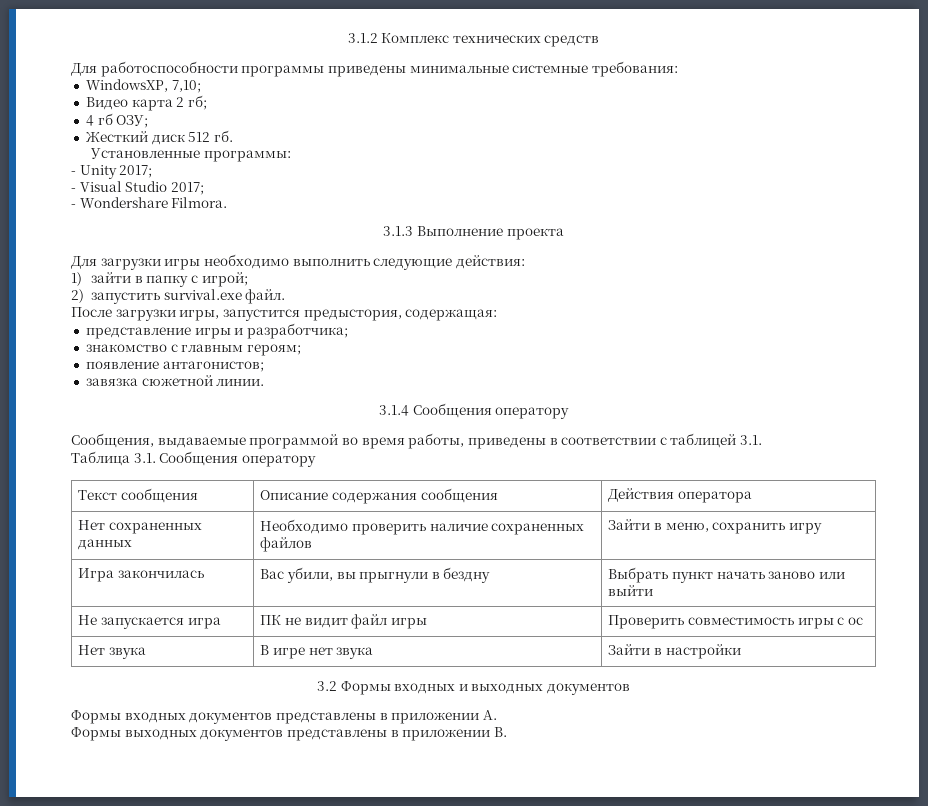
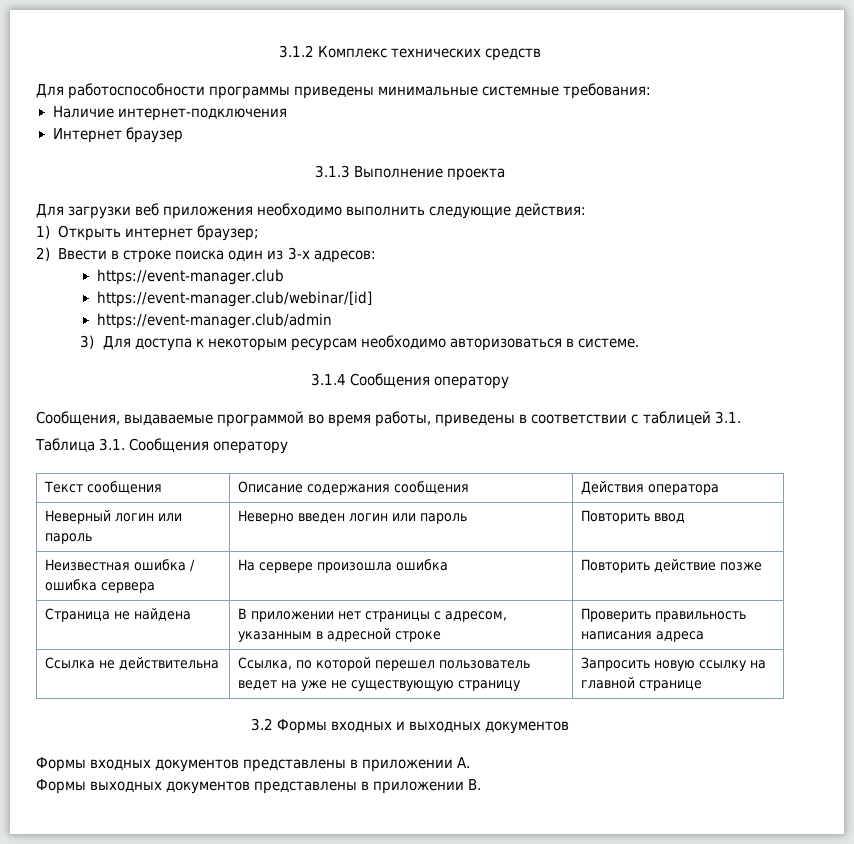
- WindowsXP, 7,10;
- Видео карта 2 гб;
- 4 гб ОЗУ;
- Жесткий диск 512 гб.
- Установленные программы:
- - Unity 2017;
- - Visual Studio 2017;
- - Wondershare Filmora.
+ Наличие интернет-подключения
+ Интернет браузер
- Для загрузки игры необходимо выполнить следующие действия:
+ Для загрузки веб приложения необходимо выполнить следующие действия:
- 1) зайти в папку с игрой;
- 2) запустить survival.exe файл.
- После загрузки игры, запустится предыстория, содержащая:
- представление игры и разработчика;
- знакомство с главным героям;
- появление антагонистов;
- завязка сюжетной линии.
+ 1) Открыть интернет браузер;
+ 2) Ввести в строке поиска один из 3-х адресов:
+ https://event-manager.club
+ https://event-manager.club/webinar/[id]
+ https://event-manager.club/admin
+ 3) Для доступа к некоторым ресурсам необходимо авторизоваться в системе.
- Нет сохраненных данных | Необходимо проверить наличие сохраненных файлов | Зайти в меню, сохранить игру
- Игра закончилась | Вас убили, вы прыгнули в бездну | Выбрать пункт начать заново или выйти
- Не запускается игра | ПК не видит файл игры | Проверить совместимость игры с ос
- Нет звука | В игре нет звука | Зайти в настройки
+ Неверный логин или пароль | Неверно введен логин или пароль | Повторить ввод
+ Неизвестная ошибка / ошибка сервера | На сервере произошла ошибка | Повторить действие позже
+ Страница не найдена | В приложении нет страницы с адресом, указанным в адресной строке | Проверить правильность написания адреса
+ Ссылка не действительна | Ссылка, по которой перешел пользователь ведет на уже не существующую страницу | Запросить новую ссылку на главной странице

